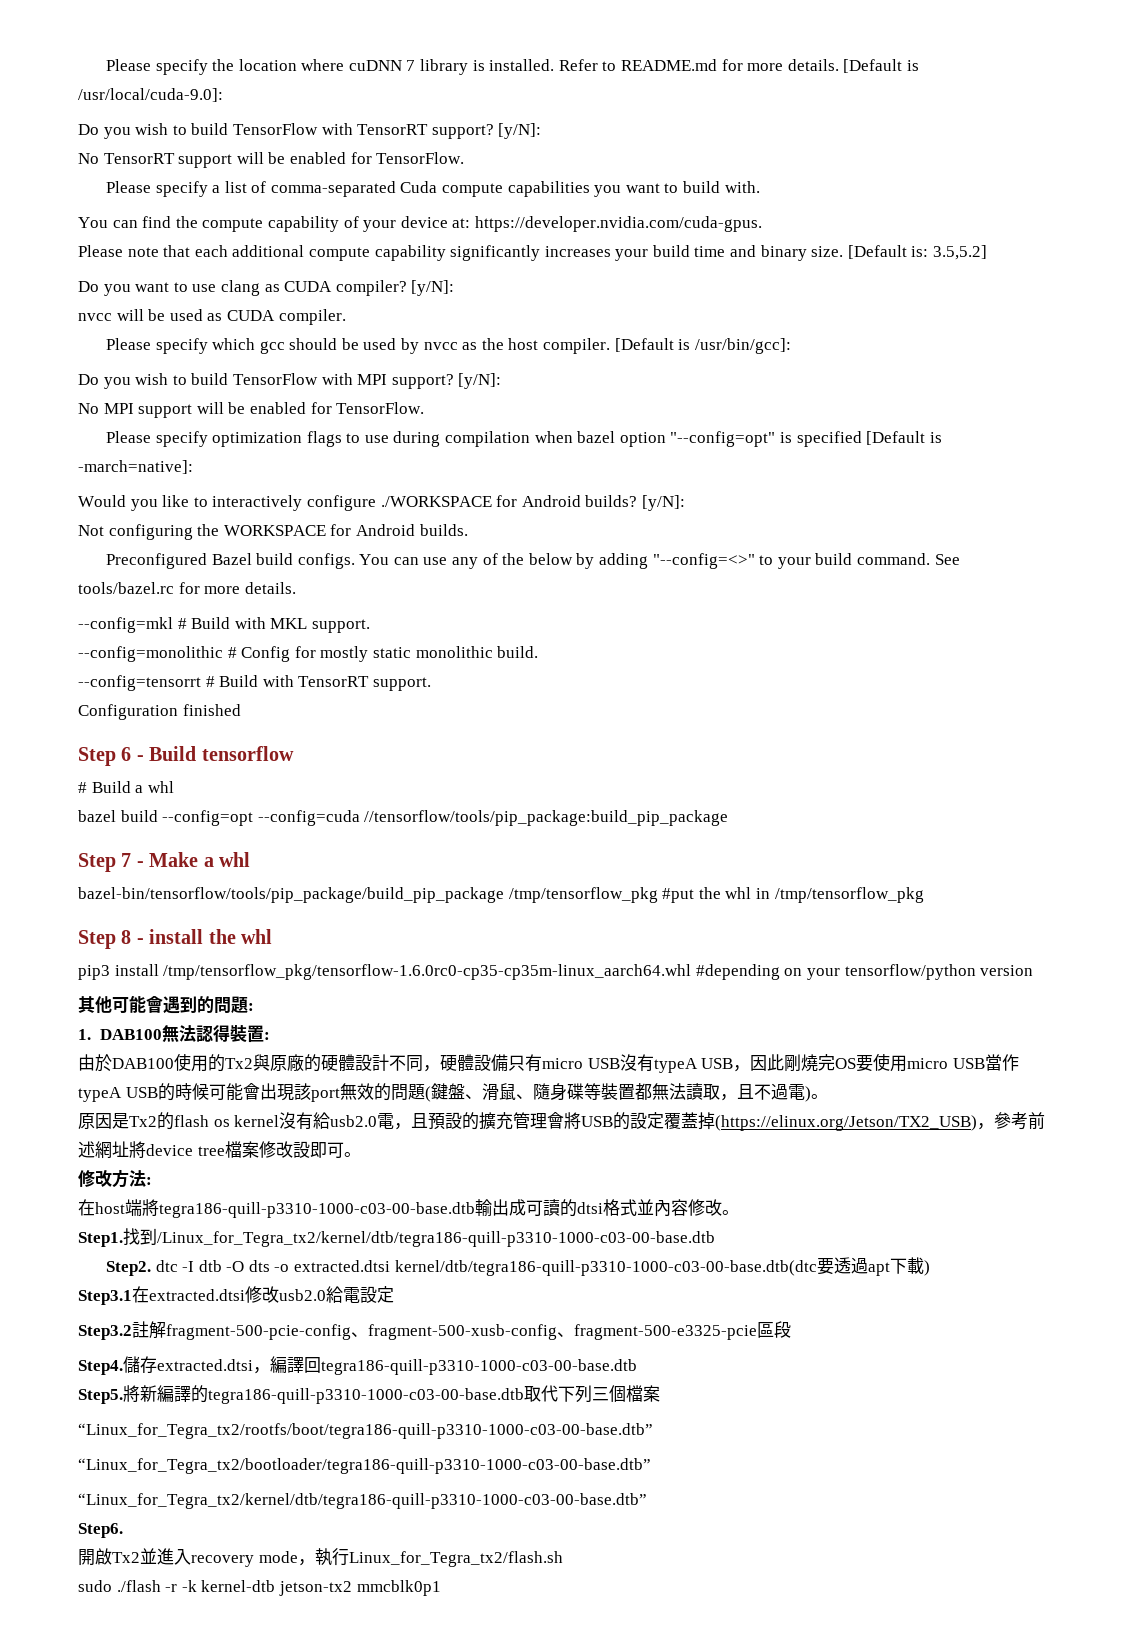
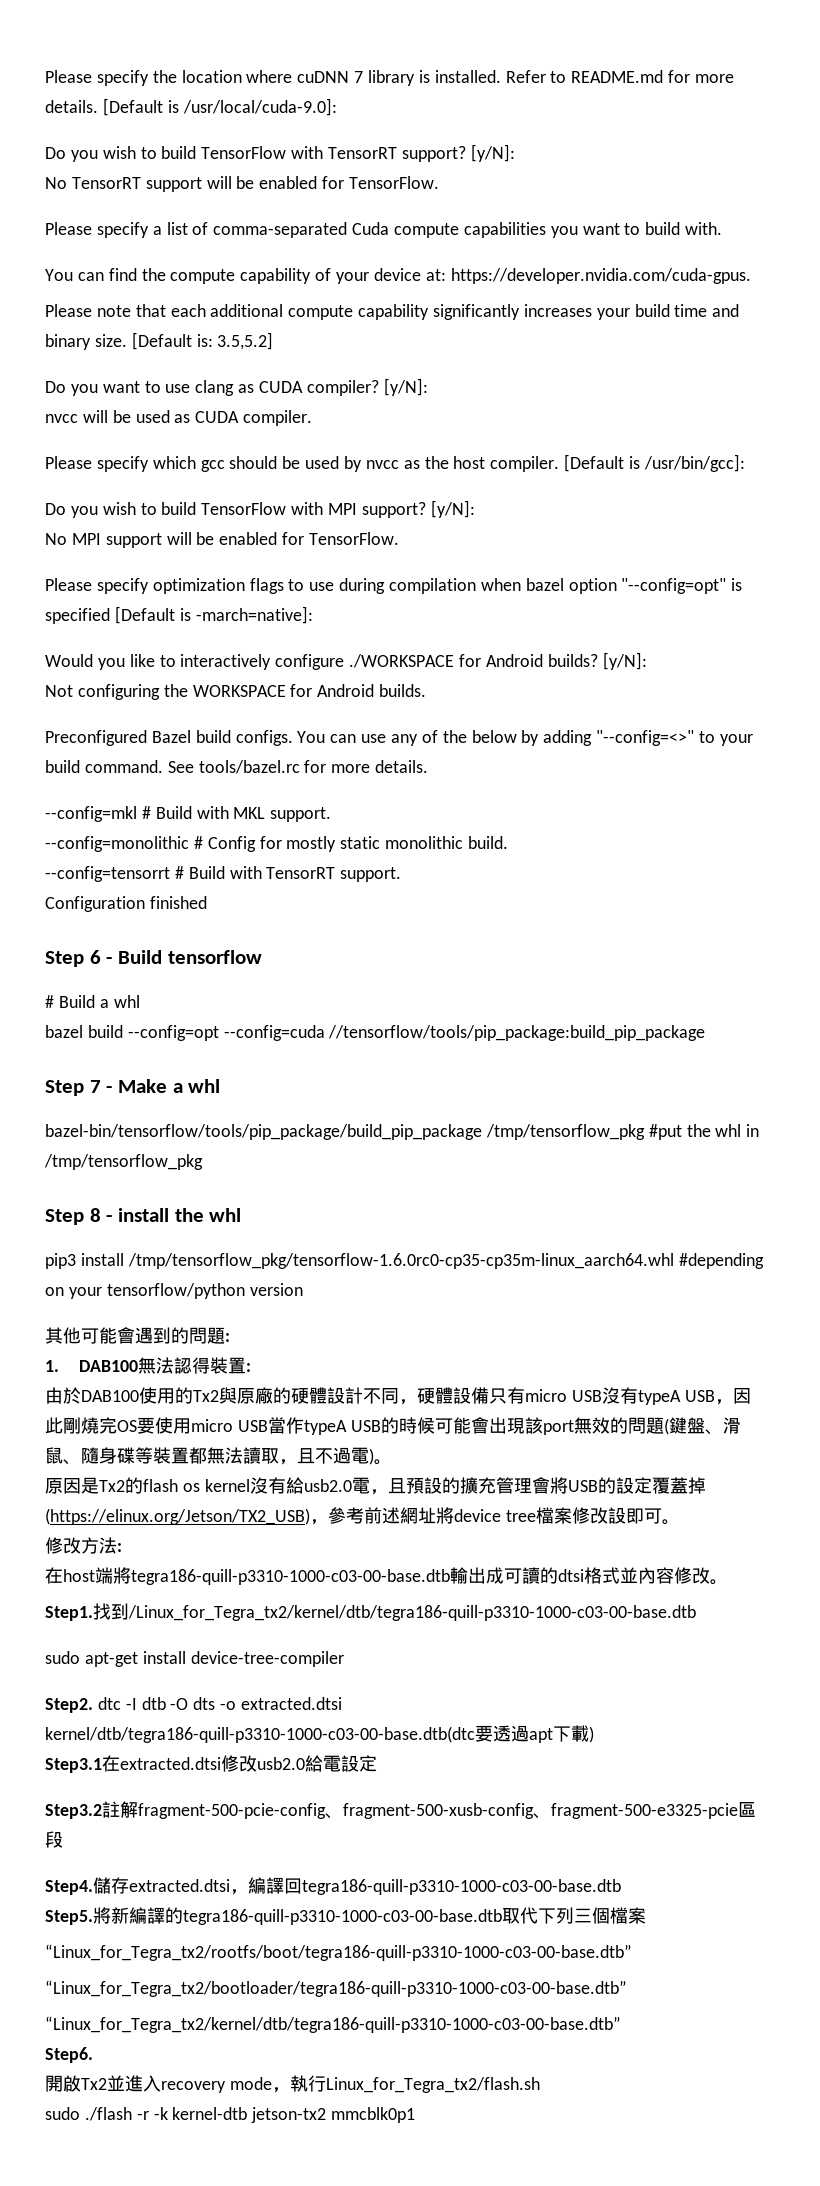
+ sudo apt-get install device-tree-compiler

